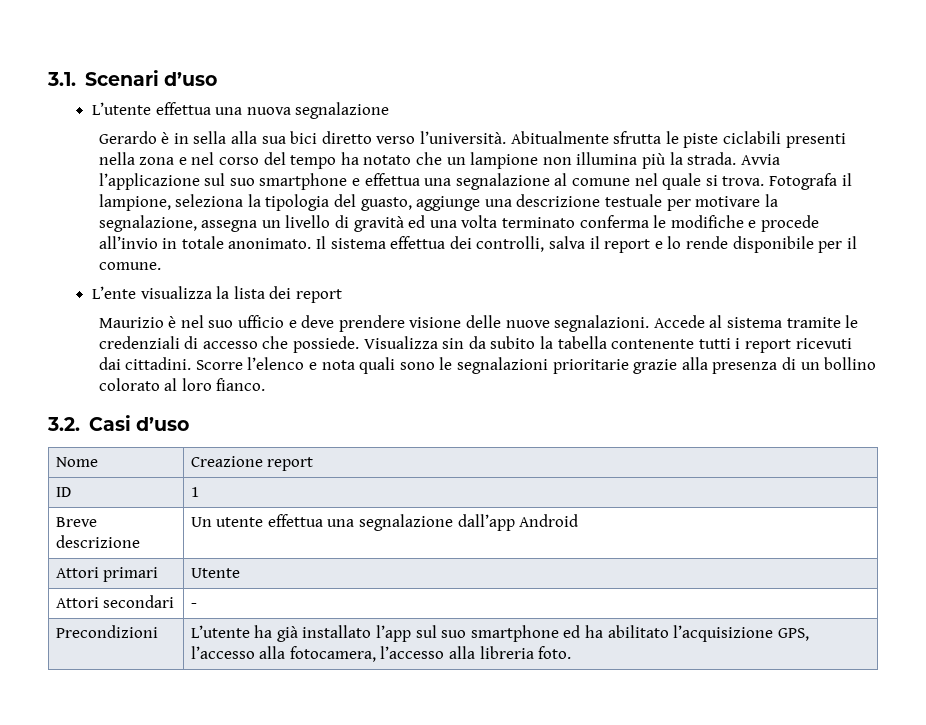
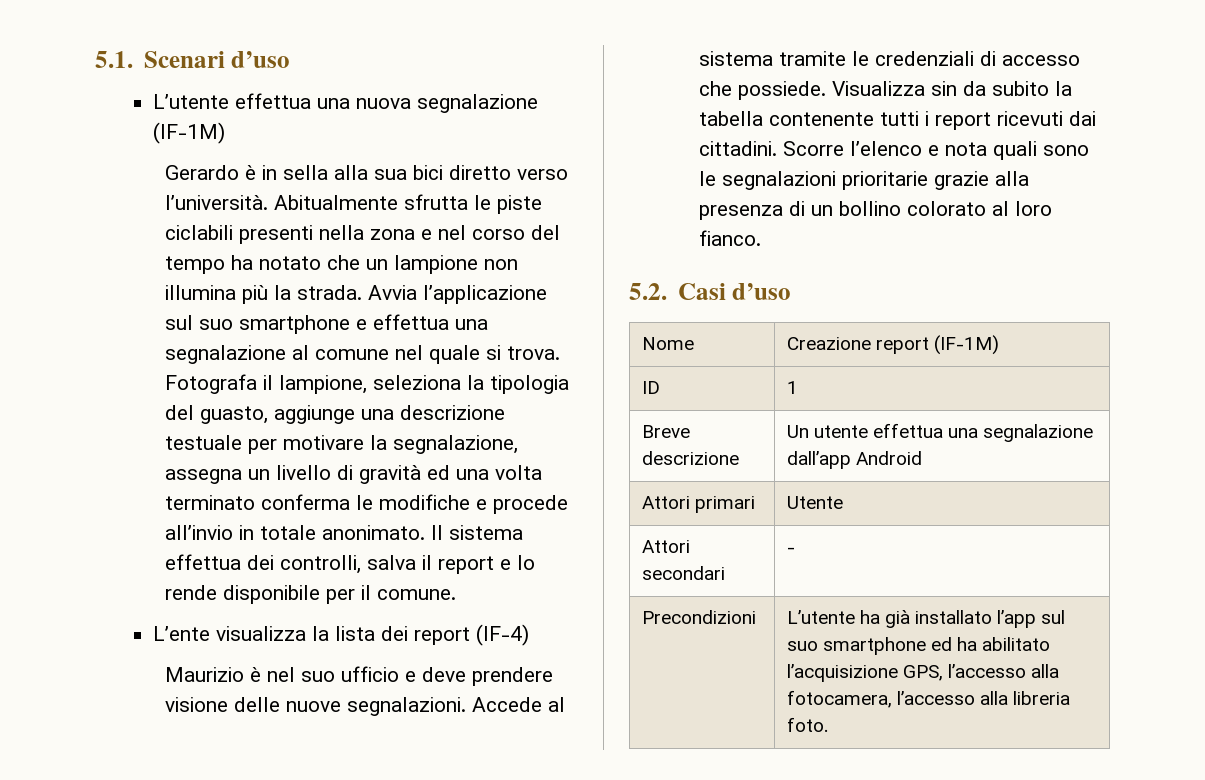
- 3.1. Scenari d’uso
+ 5.1. Scenari d’uso
- L’utente effettua una nuova segnalazione
+ L’utente effettua una nuova segnalazione (IF-1M)
- L’ente visualizza la lista dei report
+ L’ente visualizza la lista dei report (IF-4)
- 3.2. Casi d’uso
+ 5.2. Casi d’uso
- Nome | Creazione report
+ Nome | Creazione report (IF-1M)

